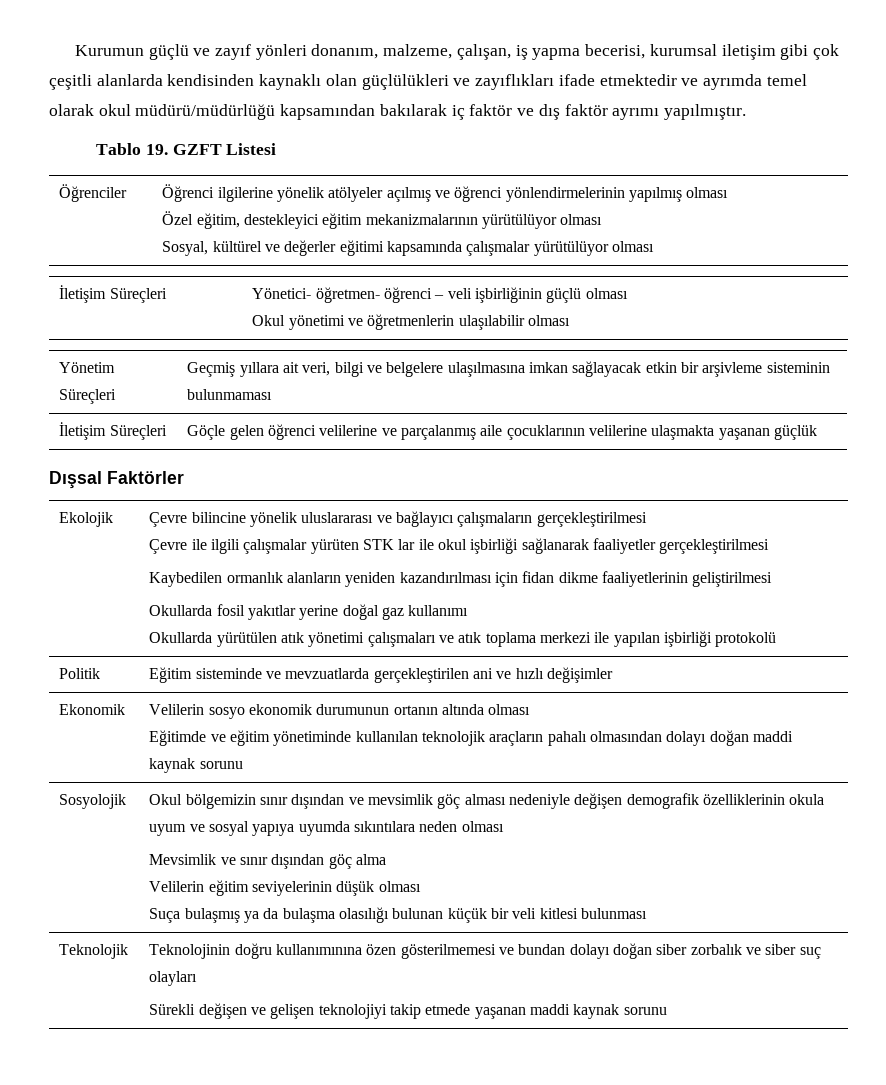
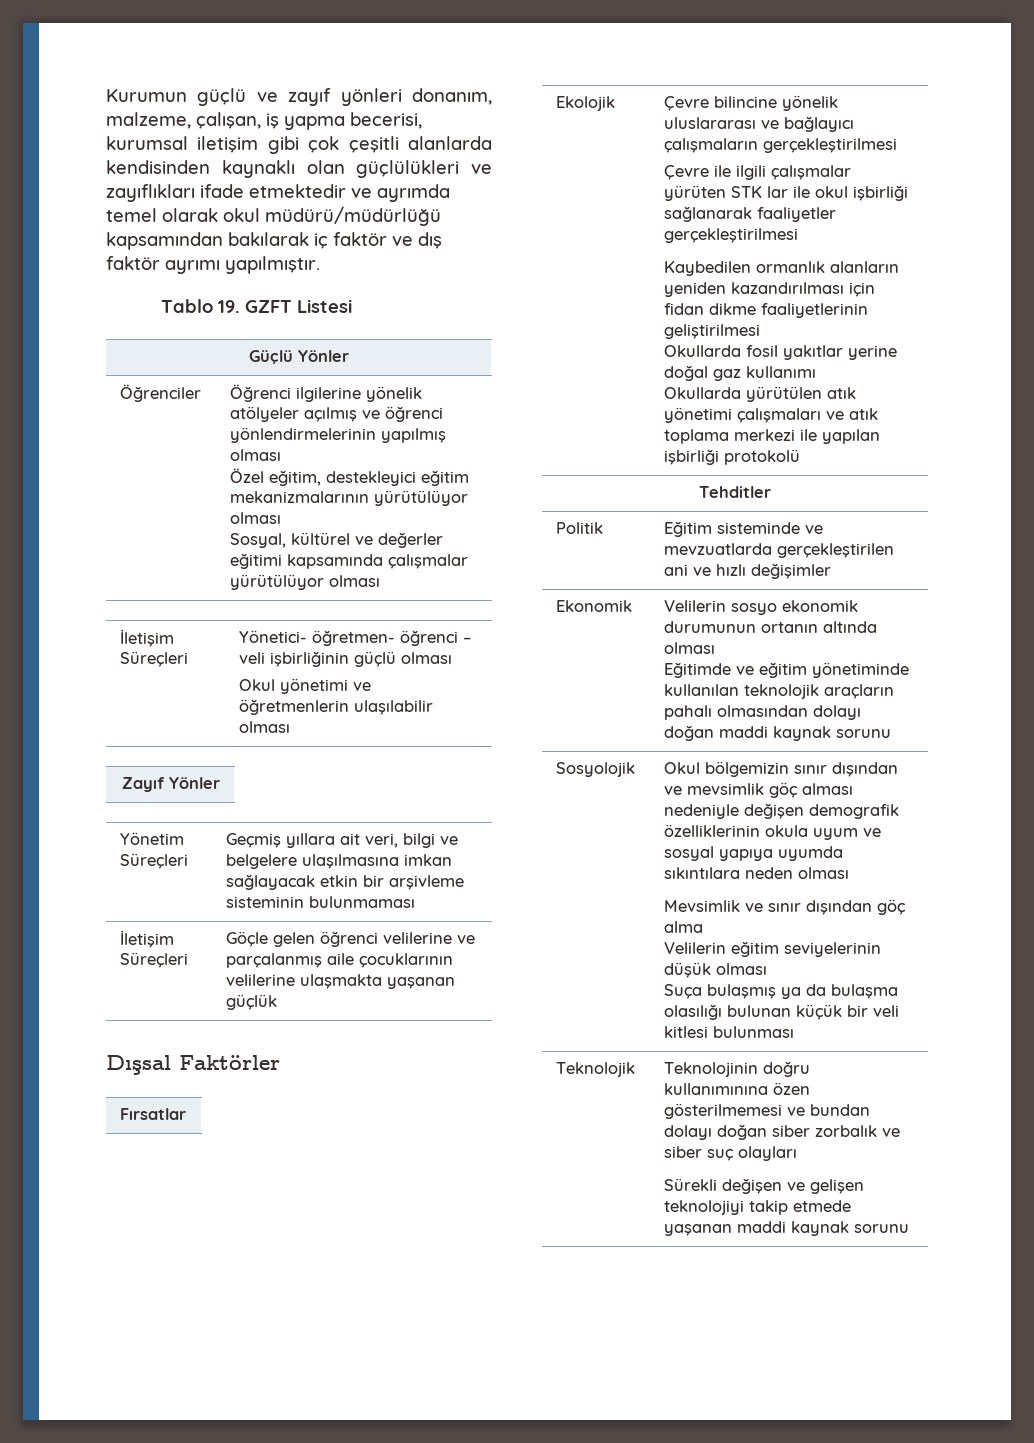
+ Güçlü Yönler
+ Zayıf Yönler
+ Fırsatlar
+ Tehditler

